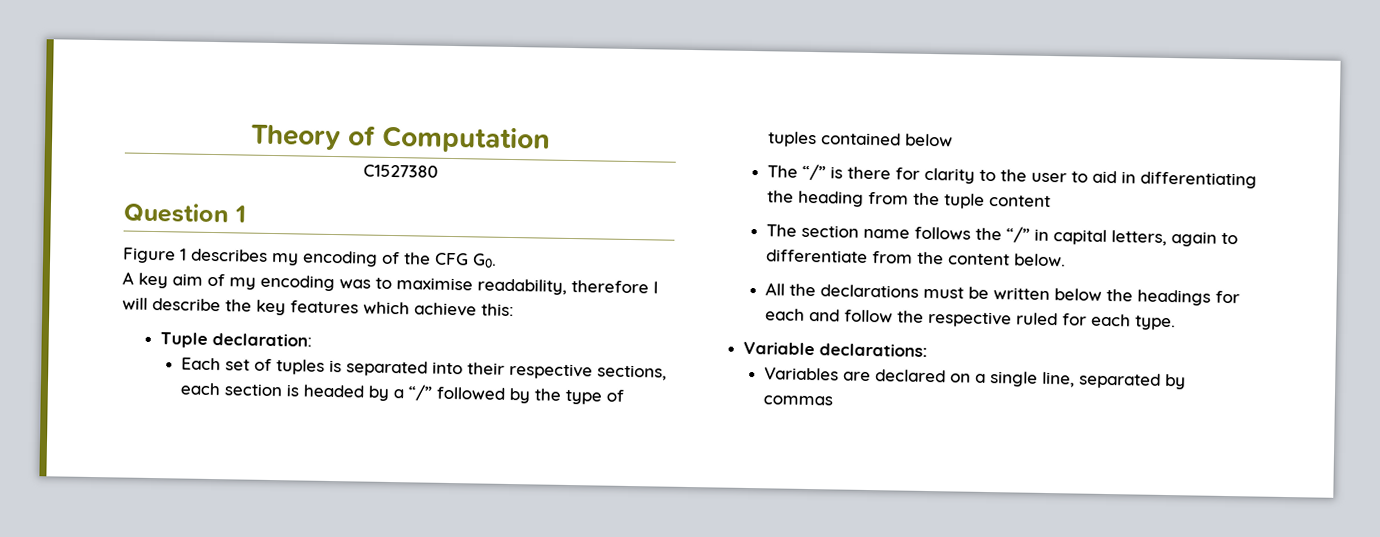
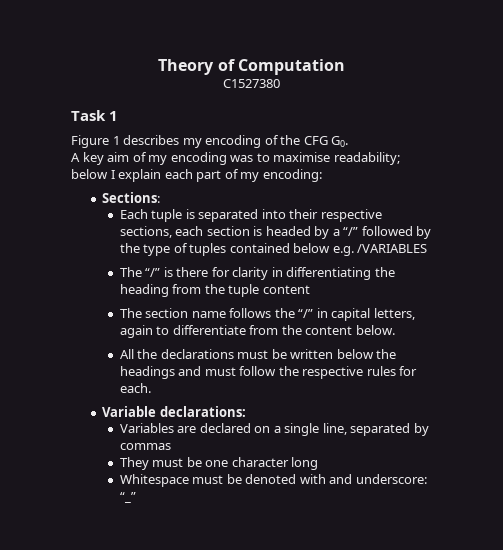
- Question 1
+ Task 1
- A key aim of my encoding was to maximise readability, therefore I will describe the key features which achieve this:
- Tuple declaration:
- Each set of tuples is separated into their respective sections, each section is headed by a “/” followed by the type of tuples contained below
+ A key aim of my encoding was to maximise readability; below I explain each part of my encoding:
+ Sections:
+ Each tuple is separated into their respective sections, each section is headed by a “/” followed by the type of tuples contained below e.g. /VARIABLES
- The “/” is there for clarity to the user to aid in differentiating the heading from the tuple content
+ The “/” is there for clarity in differentiating the heading from the tuple content
- All the declarations must be written below the headings for each and follow the respective ruled for each type.
+ All the declarations must be written below the headings and must follow the respective rules for each.
+ They must be one character long
+ Whitespace must be denoted with and underscore: “_”

